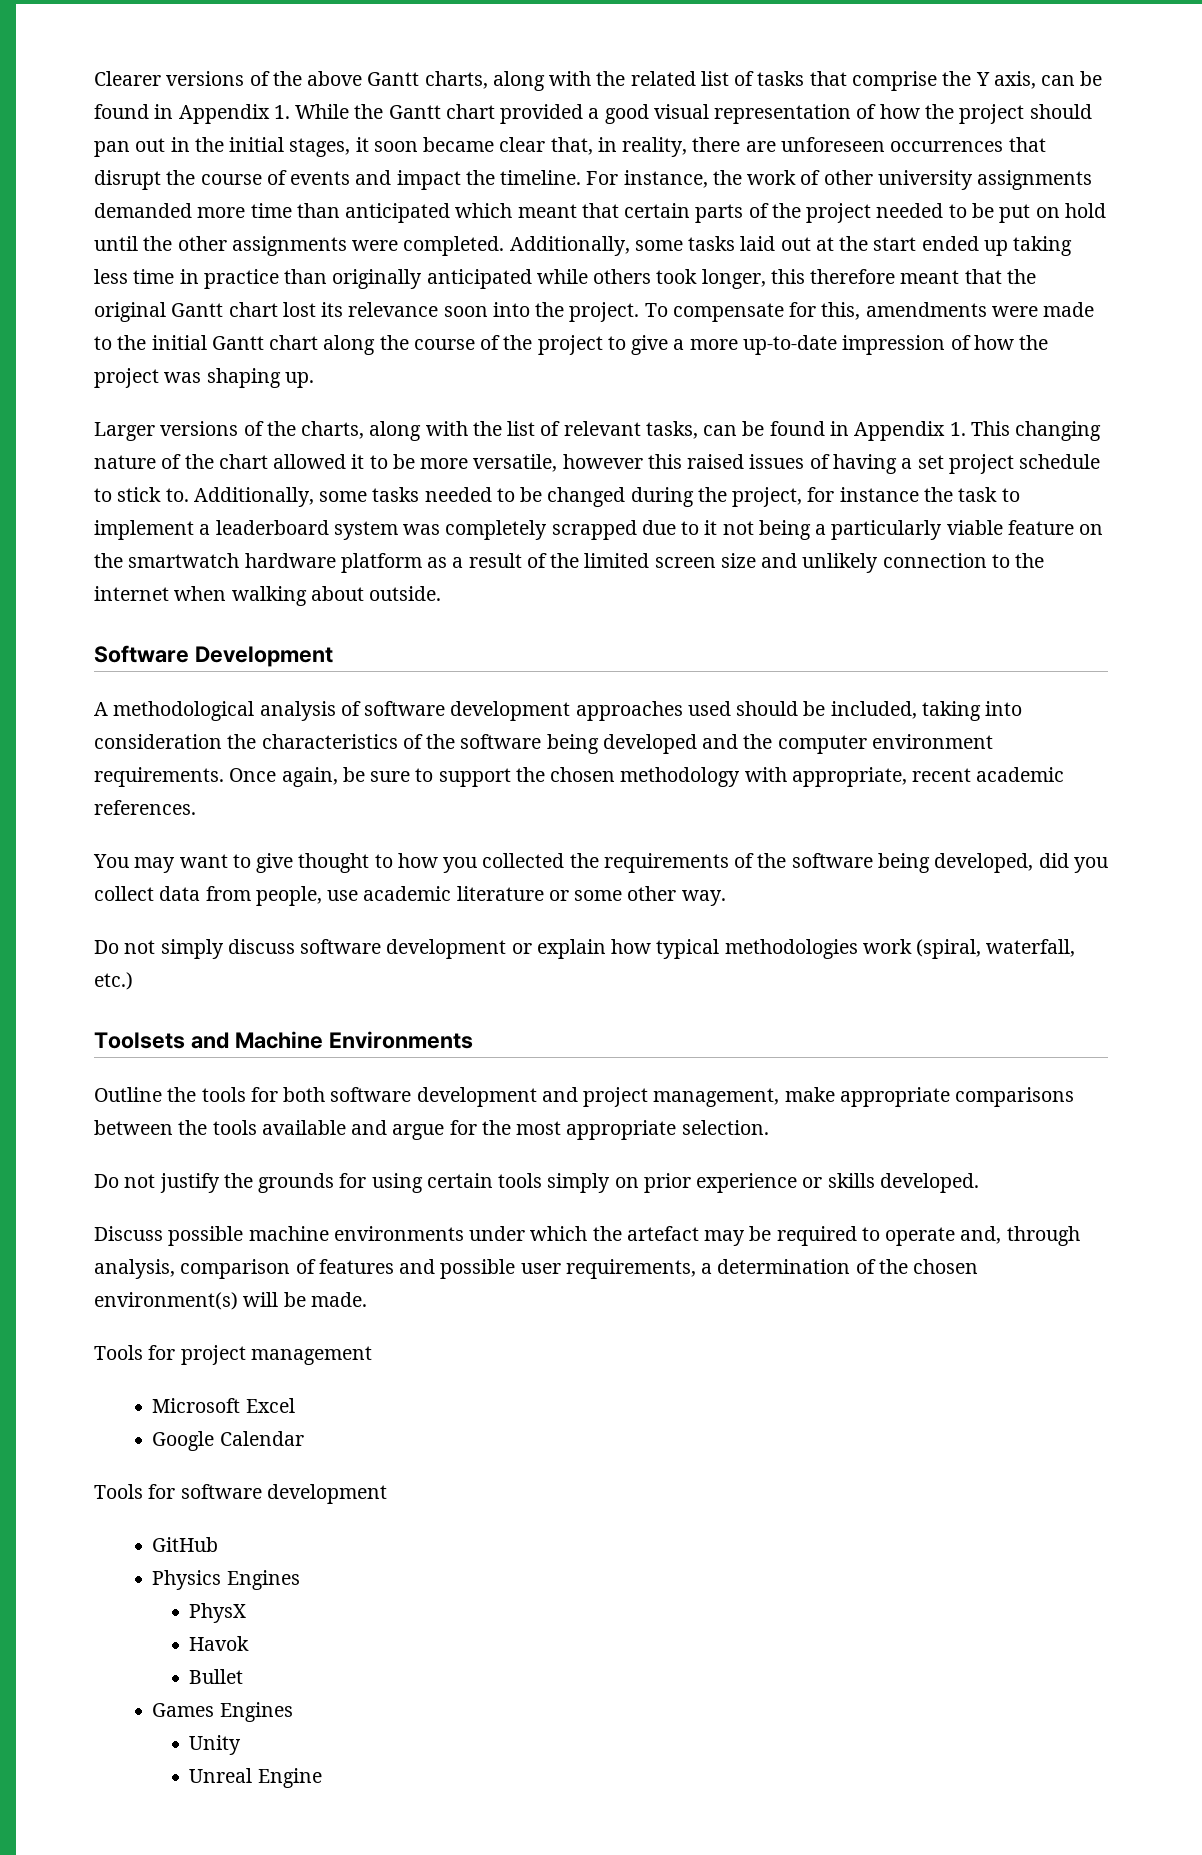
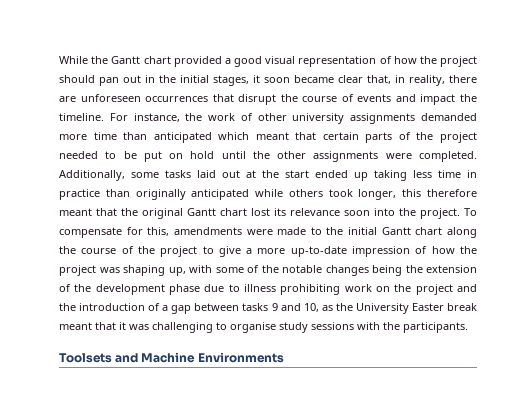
- Clearer versions of the above Gantt charts, along with the related list of tasks that comprise the Y axis, can be found in Appendix 1. While the Gantt chart provided a good visual representation of how the project should pan out in the initial stages, it soon became clear that, in reality, there are unforeseen occurrences that disrupt the course of events and impact the timeline.
+ While the Gantt chart provided a good visual representation of how the project should pan out in the initial stages, it soon became clear that, in reality, there are unforeseen occurrences that disrupt the course of events and impact the timeline.
- To compensate for this, amendments were made to the initial Gantt chart along the course of the project to give a more up-to-date impression of how the project was shaping up.
- Larger versions of the charts, along with the list of relevant tasks, can be found in Appendix 1. This changing nature of the chart allowed it to be more versatile, however this raised issues of having a set project schedule to stick to. Additionally, some tasks needed to be changed during the project, for instance the task to implement a leaderboard system was completely scrapped due to it not being a particularly viable feature on the smartwatch hardware platform as a result of the limited screen size and unlikely connection to the internet when walking about outside.
- Software Development
- A methodological analysis of software development approaches used should be included, taking into consideration the characteristics of the software being developed and the computer environment requirements. Once again, be sure to support the chosen methodology with appropriate, recent academic references.
- You may want to give thought to how you collected the requirements of the software being developed, did you collect data from people, use academic literature or some other way.
- Do not simply discuss software development or explain how typical methodologies work (spiral, waterfall, etc.)
+ To compensate for this, amendments were made to the initial Gantt chart along the course of the project to give a more up-to-date impression of how the project was shaping up, with some of the notable changes being the extension of the development phase due to illness prohibiting work on the project and the introduction of a gap between tasks 9 and 10, as the University Easter break meant that it was challenging to organise study sessions with the participants.
  Toolsets and Machine Environments
- Outline the tools for both software development and project management, make appropriate comparisons between the tools available and argue for the most appropriate selection.
- Do not justify the grounds for using certain tools simply on prior experience or skills developed.
- Discuss possible machine environments under which the artefact may be required to operate and, through analysis, comparison of features and possible user requirements, a determination of the chosen environment(s) will be made.
- Tools for project management
- Microsoft Excel
- Google Calendar
- Tools for software development
- GitHub
- Physics Engines
- PhysX
- Havok
- Bullet
- Games Engines
- Unity
- Unreal Engine

